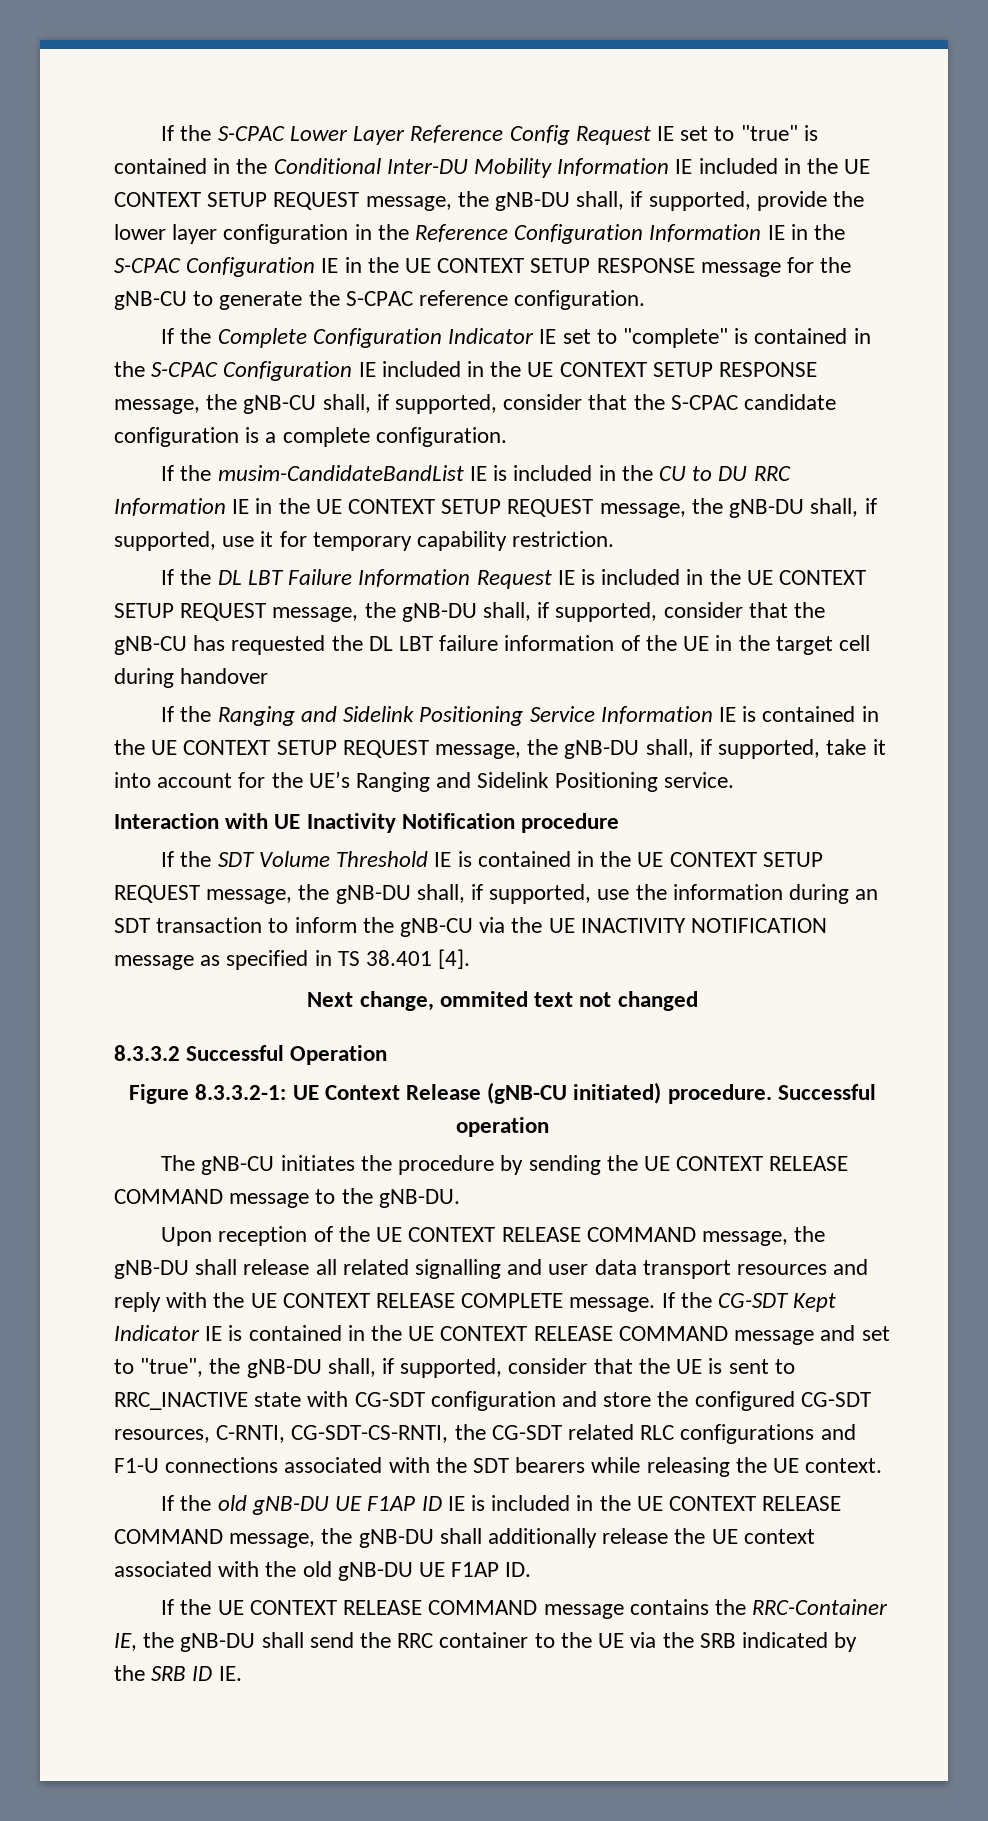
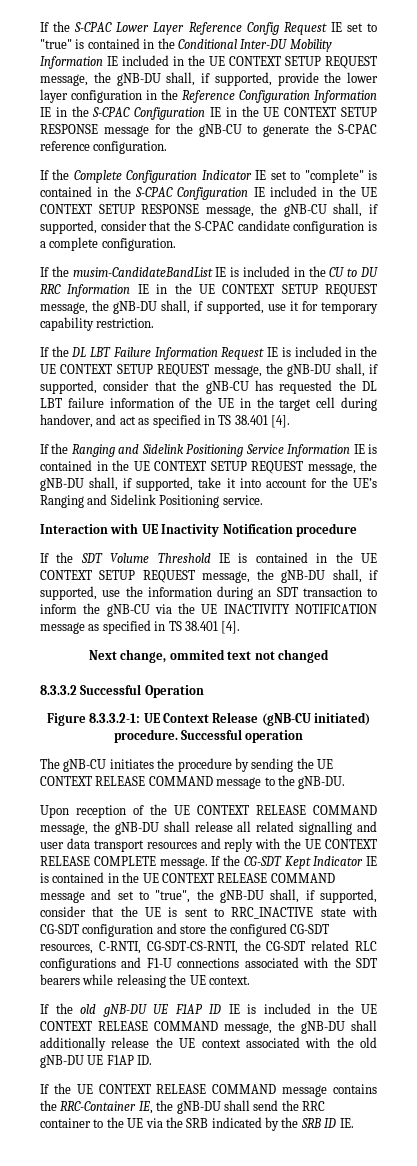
- If the DL LBT Failure Information Request IE is included in the UE CONTEXT SETUP REQUEST message, the gNB-DU shall, if supported, consider that the gNB-CU has requested the DL LBT failure information of the UE in the target cell during handover
+ If the DL LBT Failure Information Request IE is included in the UE CONTEXT SETUP REQUEST message, the gNB-DU shall, if supported, consider that the gNB-CU has requested the DL LBT failure information of the UE in the target cell during handover, and act as specified in TS 38.401 [4].

